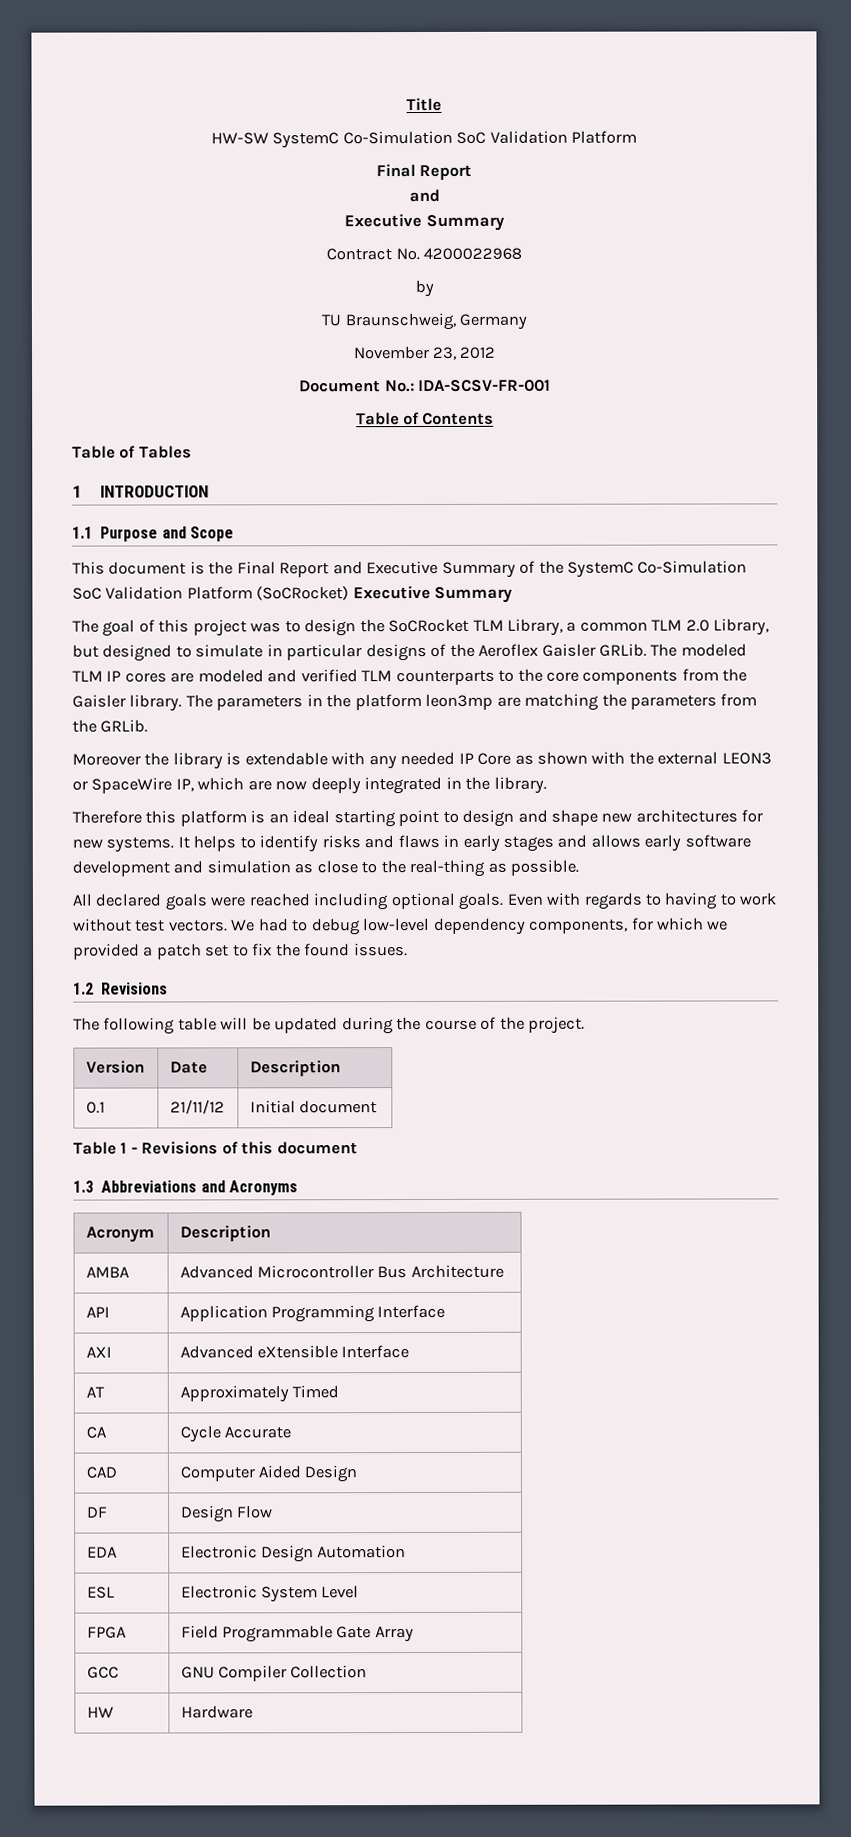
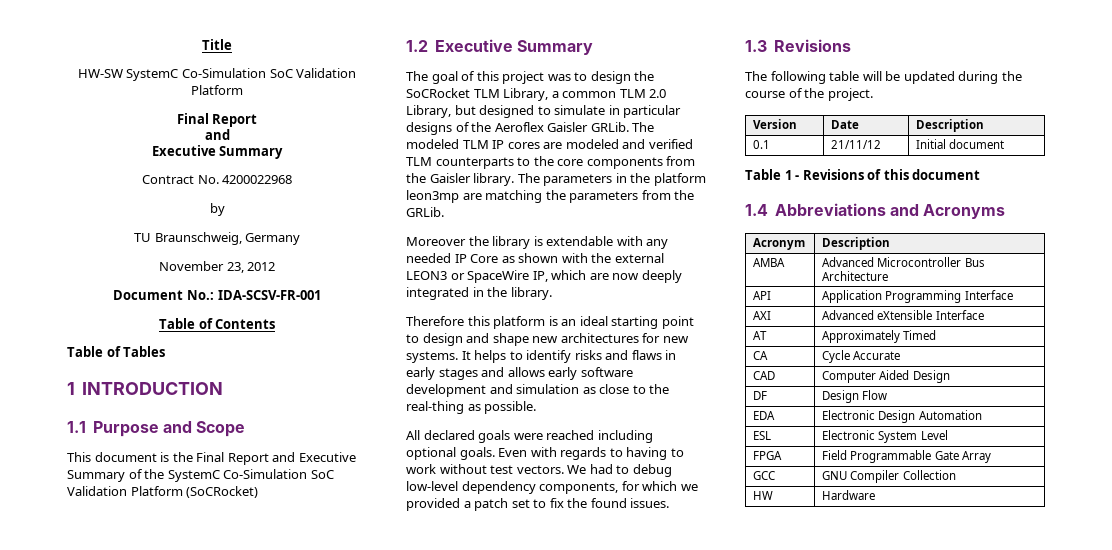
- This document is the Final Report and Executive Summary of the SystemC Co-Simulation SoC Validation Platform (SoCRocket) Executive Summary
+ This document is the Final Report and Executive Summary of the SystemC Co-Simulation SoC Validation Platform (SoCRocket)
+ 1.2 Executive Summary
- 1.2 Revisions
+ 1.3 Revisions
- 1.3 Abbreviations and Acronyms
+ 1.4 Abbreviations and Acronyms

